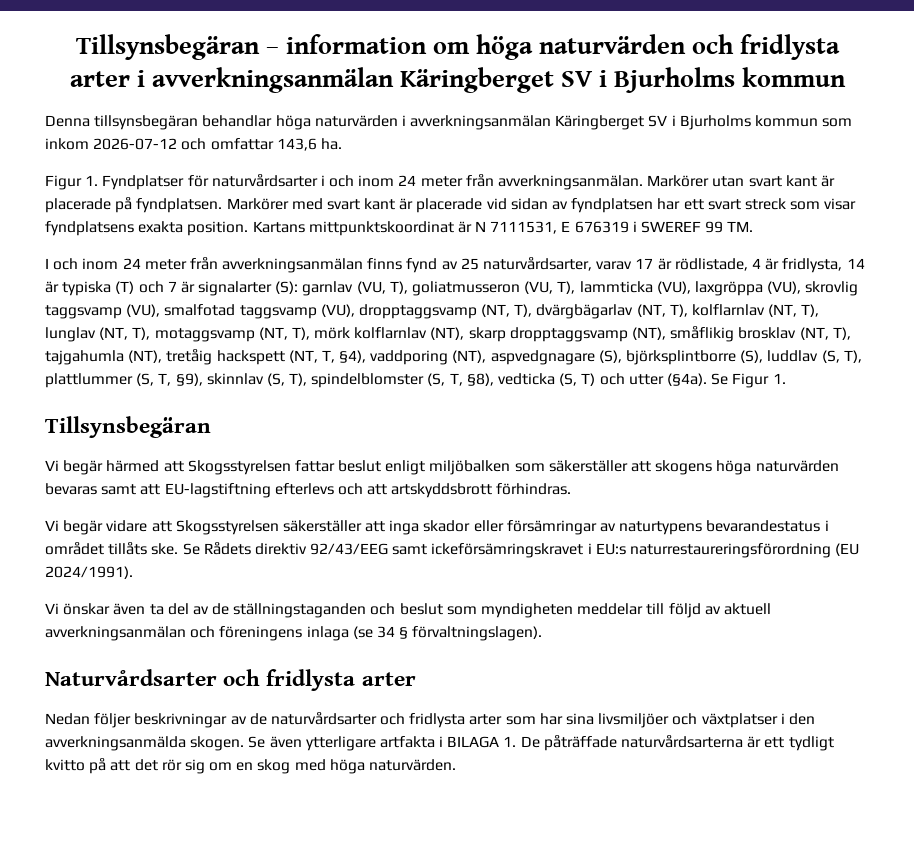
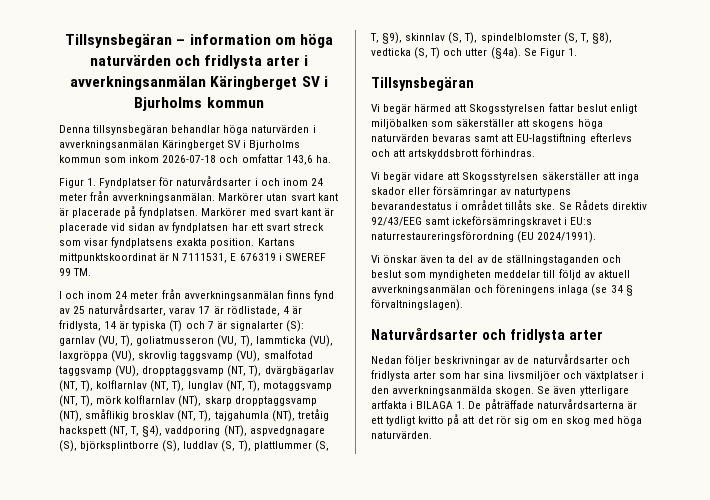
- Denna tillsynsbegäran behandlar höga naturvärden i avverkningsanmälan Käringberget SV i Bjurholms kommun som inkom 2026-07-12 och omfattar 143,6 ha.
+ Denna tillsynsbegäran behandlar höga naturvärden i avverkningsanmälan Käringberget SV i Bjurholms kommun som inkom 2026-07-18 och omfattar 143,6 ha.

